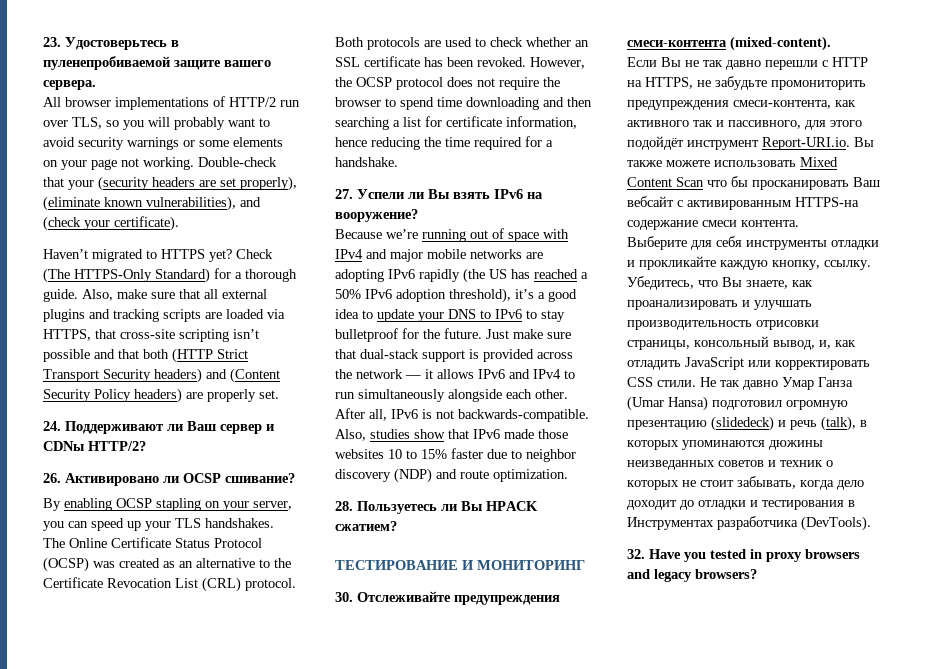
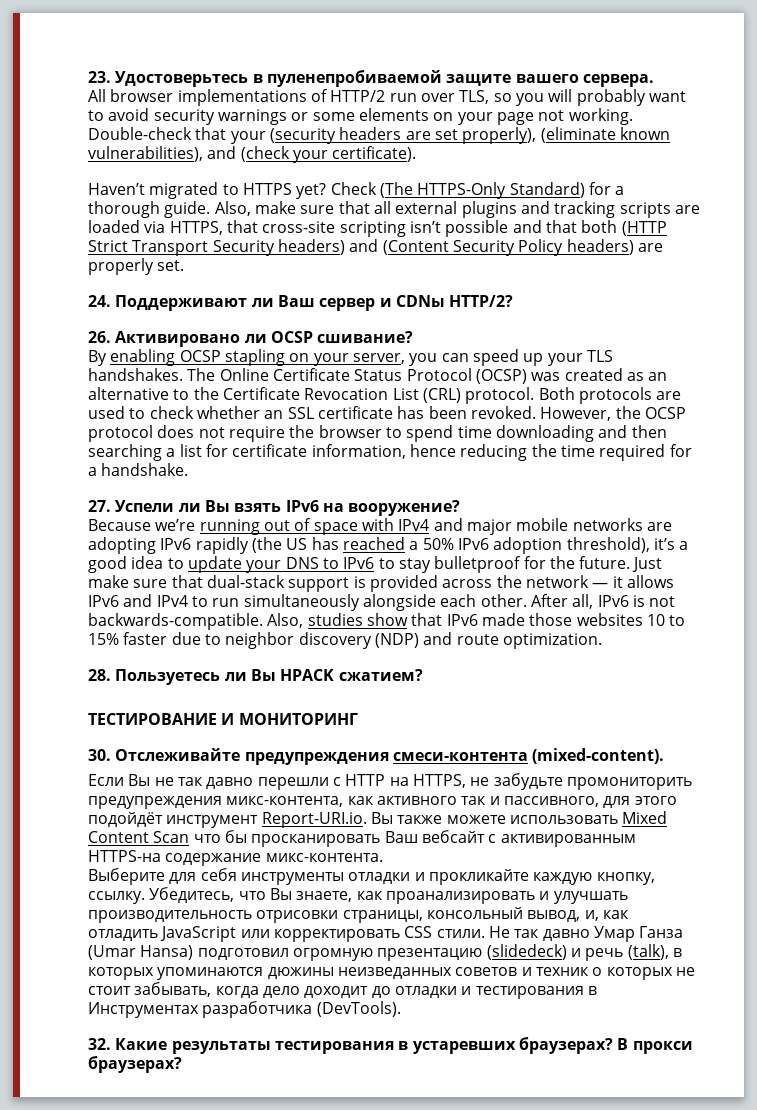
- Если Вы не так давно перешли с HTTP на HTTPS, не забудьте промониторить предупреждения смеси-контента, как активного так и пассивного, для этого подойдёт инструмент Report-URI.io. Вы также можете использовать Mixed Content Scan что бы просканировать Ваш вебсайт с активированным HTTPS-на содержание смеси контента.
+ Если Вы не так давно перешли с HTTP на HTTPS, не забудьте промониторить предупреждения микс-контента, как активного так и пассивного, для этого подойдёт инструмент Report-URI.io. Вы также можете использовать Mixed Content Scan что бы просканировать Ваш вебсайт с активированным HTTPS-на содержание микс-контента.
- 32. Have you tested in proxy browsers and legacy browsers?
+ 32. Какие результаты тестирования в устаревших браузерах? В прокси браузерах?

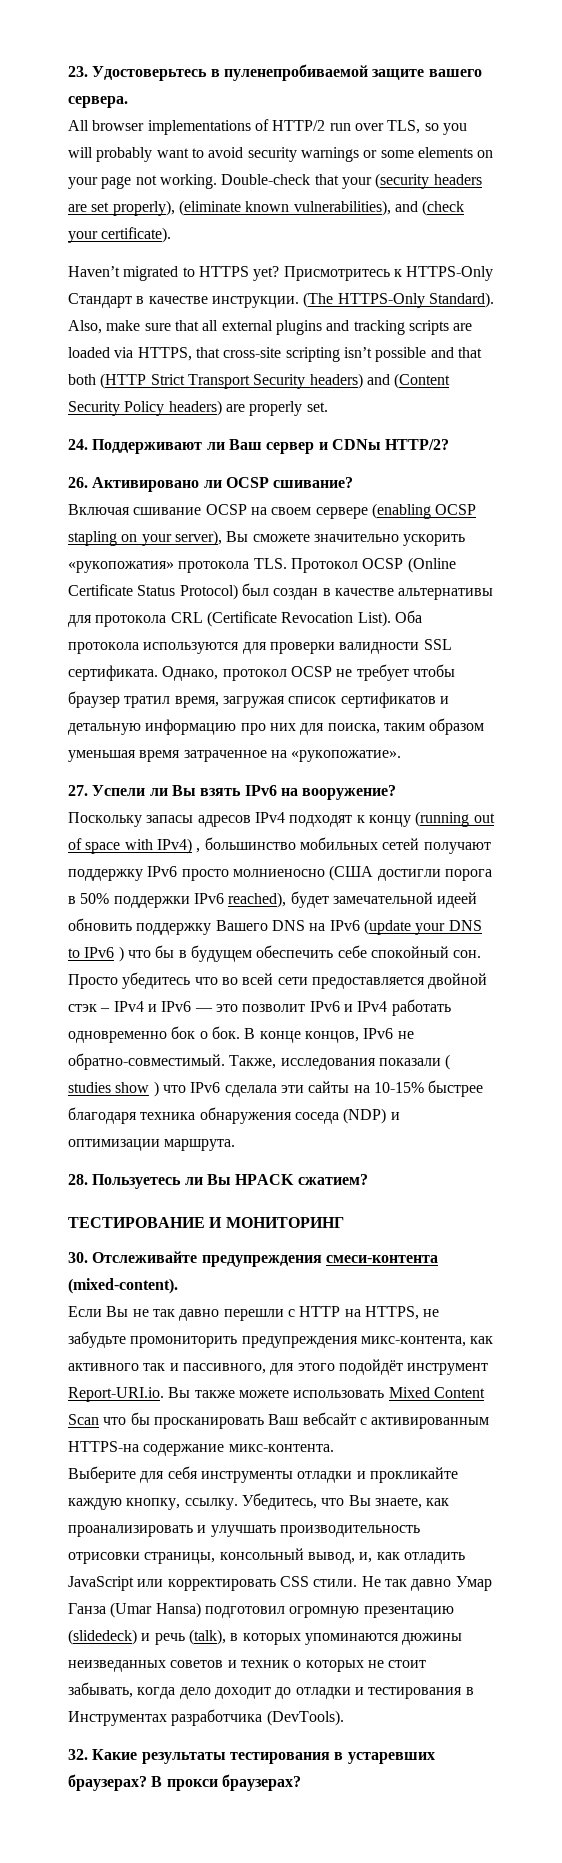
- Check (The HTTPS-Only Standard) for a thorough guide.
+ Присмотритесь к HTTPS-Only Стандарт в качестве инструкции. (The HTTPS-Only Standard).
- By enabling OCSP stapling on your server, you can speed up your TLS handshakes. The Online Certificate Status Protocol (OCSP) was created as an alternative to the Certificate Revocation List (CRL) protocol. Both protocols are used to check whether an SSL certificate has been revoked. However, the OCSP protocol does not require the browser to spend time downloading and then searching a list for certificate information, hence reducing the time required for a handshake.
+ Включая сшивание OCSP на своем сервере (enabling OCSP stapling on your server), Вы сможете значительно ускорить «рукопожатия» протокола TLS. Протокол OCSP (Online Certificate Status Protocol) был создан в качестве альтернативы для протокола CRL (Certificate Revocation List). Оба протокола используются для проверки валидности SSL сертификата. Однако, протокол OCSP не требует чтобы браузер тратил время, загружая список сертификатов и детальную информацию про них для поиска, таким образом уменьшая время затраченное на «рукопожатие».
- Because we’re running out of space with IPv4 and major mobile networks are adopting IPv6 rapidly (the US has reached a 50% IPv6 adoption threshold), it’s a good idea to update your DNS to IPv6 to stay bulletproof for the future. Just make sure that dual-stack support is provided across the network — it allows IPv6 and IPv4 to run simultaneously alongside each other. After all, IPv6 is not backwards-compatible. Also, studies show that IPv6 made those websites 10 to 15% faster due to neighbor discovery (NDP) and route optimization.
+ Поскольку запасы адресов IPv4 подходят к концу (running out of space with IPv4) , большинство мобильных сетей получают поддержку IPv6 просто молниеносно (США достигли порога в 50% поддержки IPv6 reached), будет замечательной идеей обновить поддержку Вашего DNS на IPv6 (update your DNS to IPv6 ) что бы в будущем обеспечить себе спокойный сон. Просто убедитесь что во всей сети предоставляется двойной стэк – IPv4 и IPv6 — это позволит IPv6 и IPv4 работать одновременно бок о бок. В конце концов, IPv6 не обратно-совместимый. Также, исследования показали ( studies show ) что IPv6 сделала эти сайты на 10-15% быстрее благодаря техника обнаружения соседа (NDP) и оптимизации маршрута.

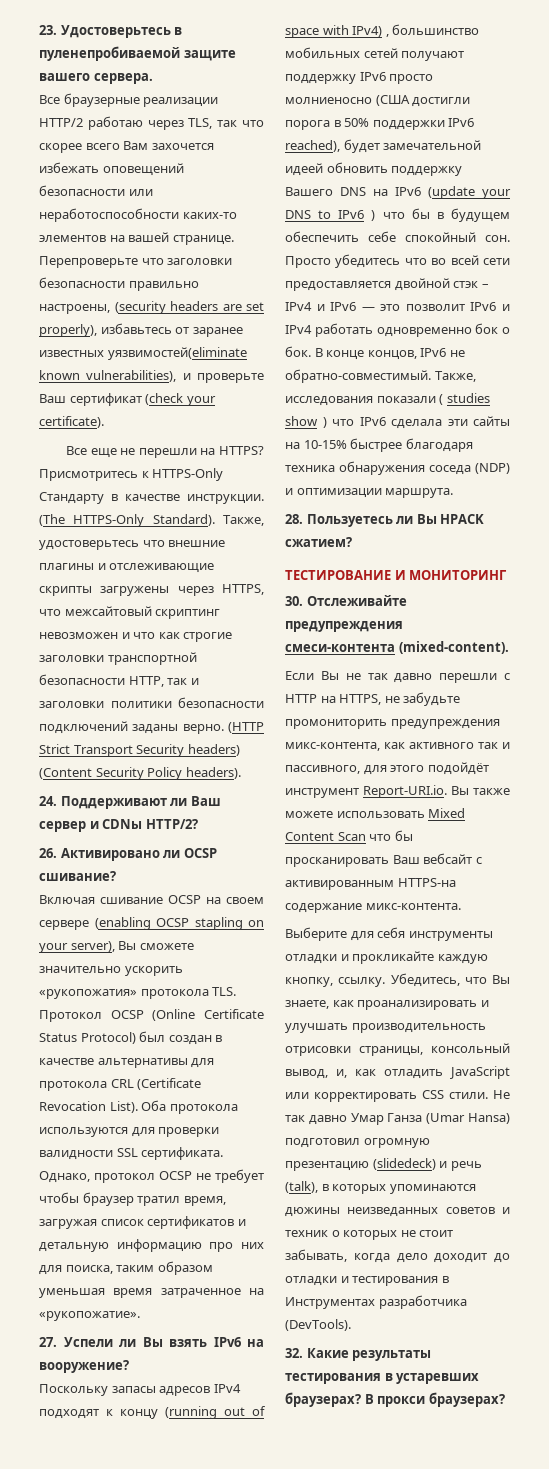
- All browser implementations of HTTP/2 run over TLS, so you will probably want to avoid security warnings or some elements on your page not working. Double-check that your (security headers are set properly), (eliminate known vulnerabilities), and (check your certificate).
- Haven’t migrated to HTTPS yet?
+ Все браузерные реализации HTTP/2 работаю через TLS, так что скорее всего Вам захочется избежать оповещений безопасности или неработоспособности каких-то элементов на вашей странице. Перепроверьте что заголовки безопасности правильно настроены, (security headers are set properly), избавьтесь от заранее известных уязвимостей(eliminate known vulnerabilities), и проверьте Ваш сертификат (check your certificate).
+ Все еще не перешли на HTTPS?
- Присмотритесь к HTTPS-Only Стандарт в качестве инструкции.
+ Присмотритесь к HTTPS-Only Стандарту в качестве инструкции.
- Also, make sure that all external plugins and tracking scripts are loaded via HTTPS, that cross-site scripting isn’t possible and that both (HTTP Strict Transport Security headers) and (Content Security Policy headers) are properly set.
+ Также, удостоверьтесь что внешние плагины и отслеживающие скрипты загружены через HTTPS, что межсайтовый скриптинг невозможен и что как строгие заголовки транспортной безопасности HTTP, так и заголовки политики безопасности подключений заданы верно. (HTTP Strict Transport Security headers) (Content Security Policy headers).

